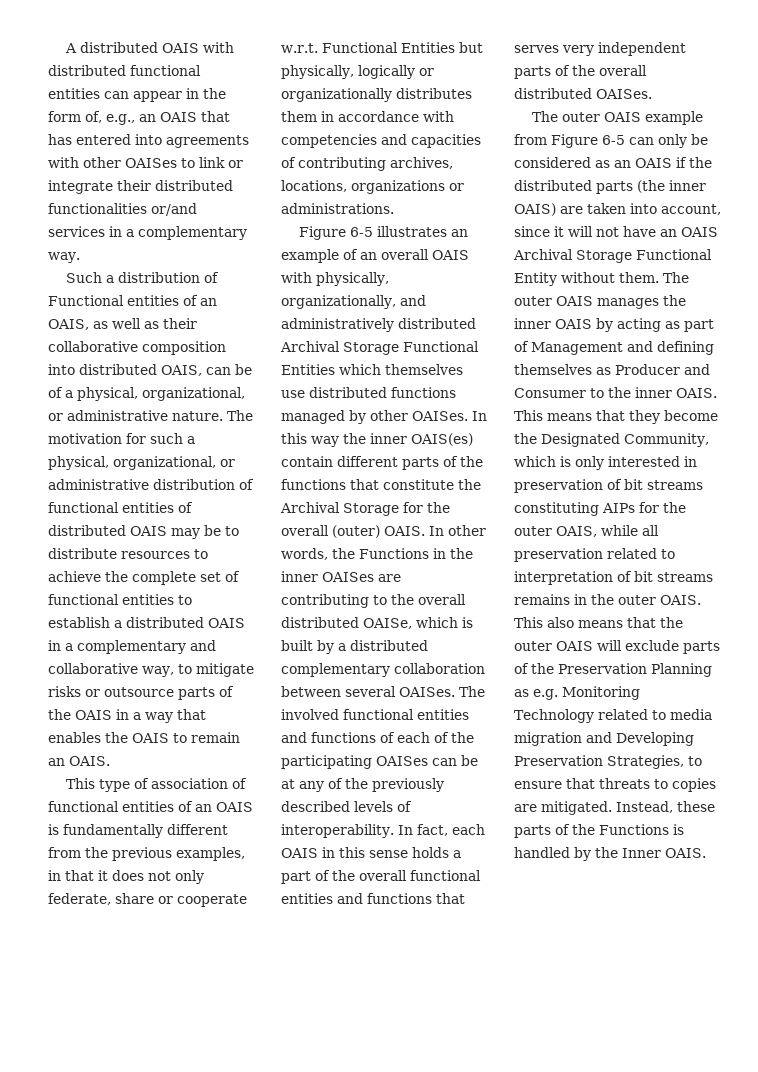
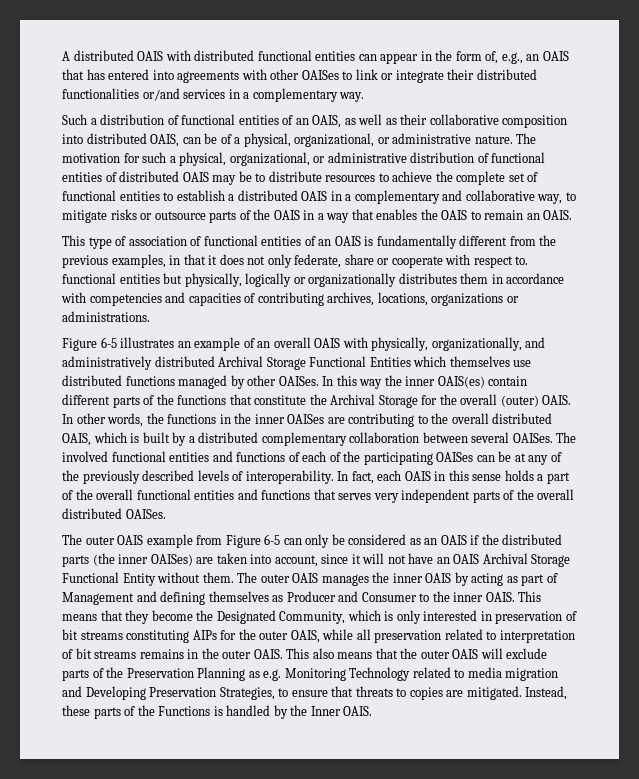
- Such a distribution of Functional entities of an OAIS, as well as their collaborative composition into distributed OAIS, can be of a physical, organizational, or administrative nature.
+ Such a distribution of functional entities of an OAIS, as well as their collaborative composition into distributed OAIS, can be of a physical, organizational, or administrative nature.
- This type of association of functional entities of an OAIS is fundamentally different from the previous examples, in that it does not only federate, share or cooperate w.r.t. Functional Entities but physically, logically or organizationally distributes them in accordance with competencies and capacities of contributing archives, locations, organizations or administrations.
+ This type of association of functional entities of an OAIS is fundamentally different from the previous examples, in that it does not only federate, share or cooperate with respect to. functional entities but physically, logically or organizationally distributes them in accordance with competencies and capacities of contributing archives, locations, organizations or administrations.
- In other words, the Functions in the inner OAISes are contributing to the overall distributed OAISe, which is built by a distributed complementary collaboration between several OAISes.
+ In other words, the functions in the inner OAISes are contributing to the overall distributed OAIS, which is built by a distributed complementary collaboration between several OAISes.
- The outer OAIS example from Figure 6-5 can only be considered as an OAIS if the distributed parts (the inner OAIS) are taken into account, since it will not have an OAIS Archival Storage Functional Entity without them.
+ The outer OAIS example from Figure 6-5 can only be considered as an OAIS if the distributed parts (the inner OAISes) are taken into account, since it will not have an OAIS Archival Storage Functional Entity without them.

